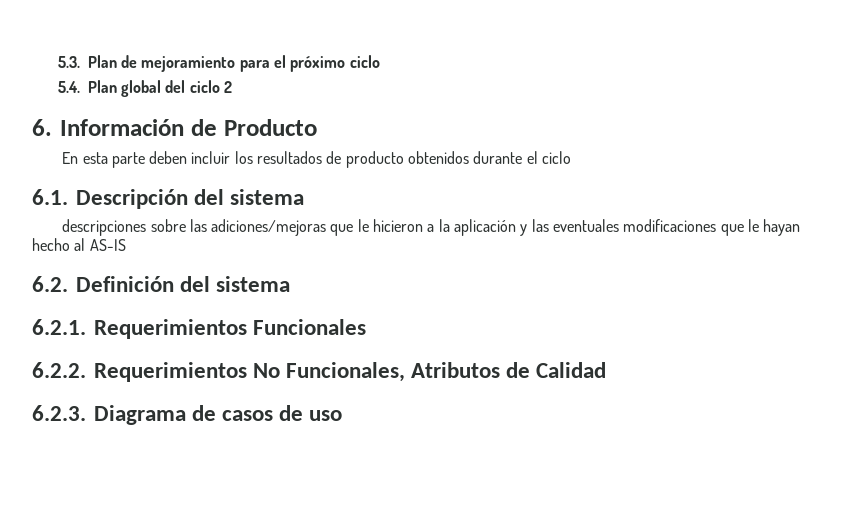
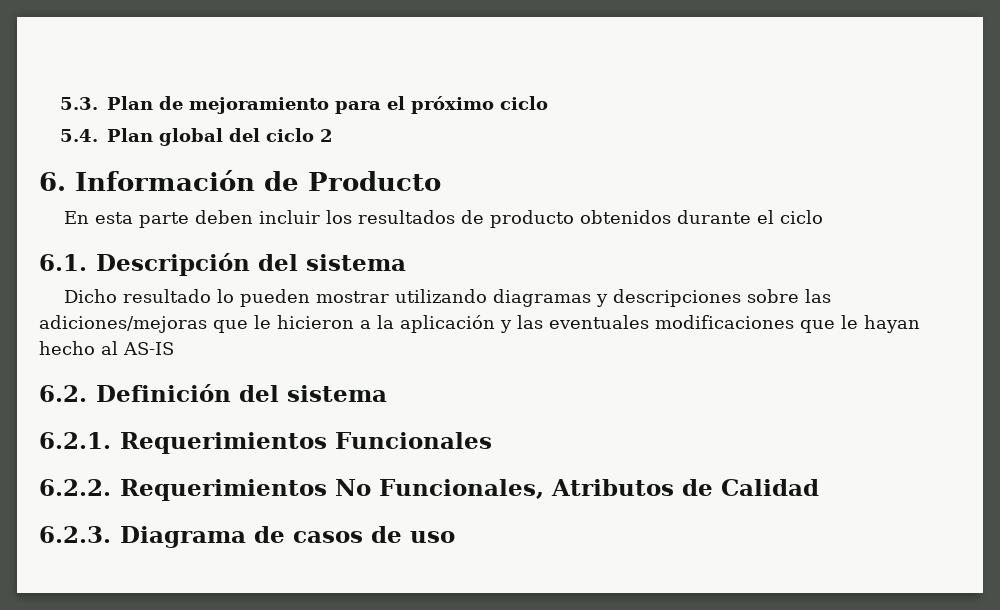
- descripciones sobre las adiciones/mejoras que le hicieron a la aplicación y las eventuales modificaciones que le hayan hecho al AS-IS
+ Dicho resultado lo pueden mostrar utilizando diagramas y descripciones sobre las adiciones/mejoras que le hicieron a la aplicación y las eventuales modificaciones que le hayan hecho al AS-IS

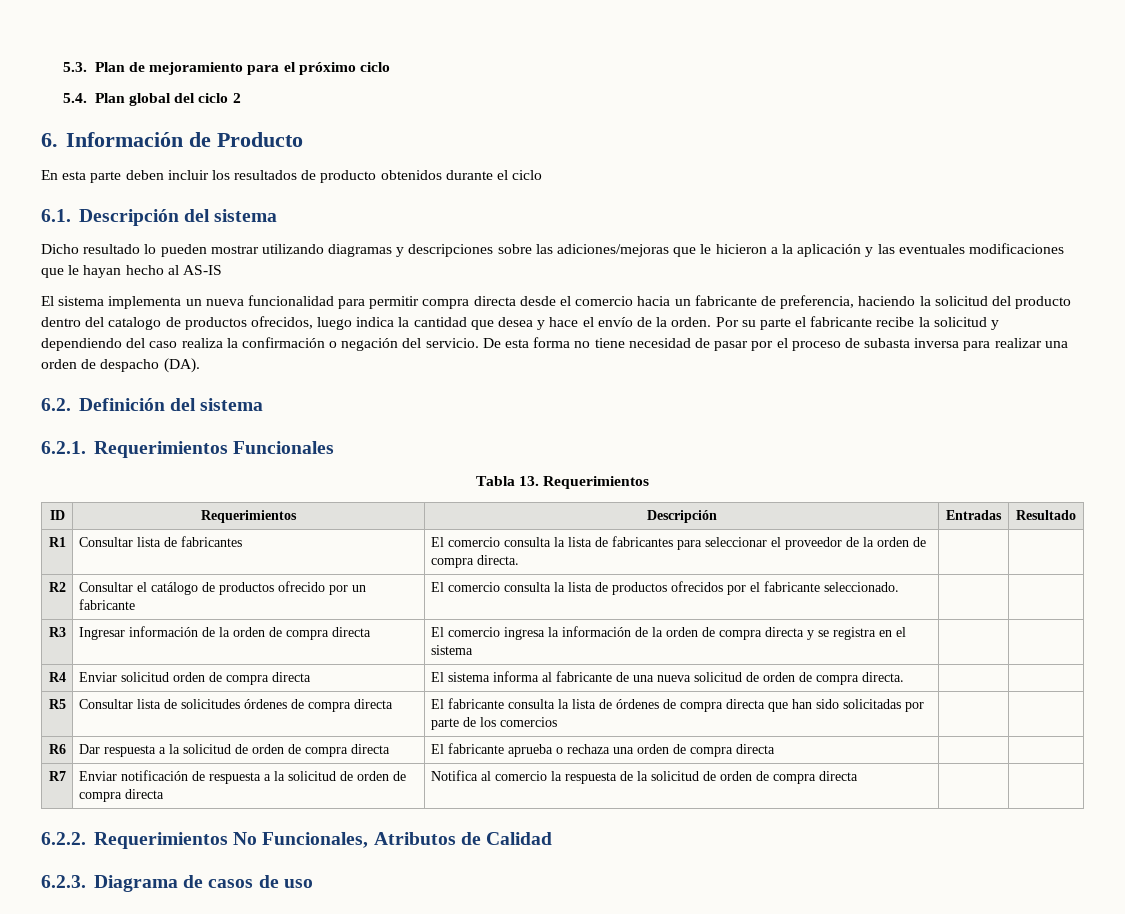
+ El sistema implementa un nueva funcionalidad para permitir compra directa desde el comercio hacia un fabricante de preferencia, haciendo la solicitud del producto dentro del catalogo de productos ofrecidos, luego indica la cantidad que desea y hace el envío de la orden. Por su parte el fabricante recibe la solicitud y dependiendo del caso realiza la confirmación o negación del servicio. De esta forma no tiene necesidad de pasar por el proceso de subasta inversa para realizar una orden de despacho (DA).
+ Tabla 13. Requerimientos
+ ID | Requerimientos | Descripción | Entradas | Resultado
+ R1 | Consultar lista de fabricantes | El comercio consulta la lista de fabricantes para seleccionar el proveedor de la orden de compra directa. | |
+ R2 | Consultar el catálogo de productos ofrecido por un fabricante | El comercio consulta la lista de productos ofrecidos por el fabricante seleccionado. | |
+ R3 | Ingresar información de la orden de compra directa | El comercio ingresa la información de la orden de compra directa y se registra en el sistema | |
+ R4 | Enviar solicitud orden de compra directa | El sistema informa al fabricante de una nueva solicitud de orden de compra directa. | |
+ R5 | Consultar lista de solicitudes órdenes de compra directa | El fabricante consulta la lista de órdenes de compra directa que han sido solicitadas por parte de los comercios | |
+ R6 | Dar respuesta a la solicitud de orden de compra directa | El fabricante aprueba o rechaza una orden de compra directa | |
+ R7 | Enviar notificación de respuesta a la solicitud de orden de compra directa | Notifica al comercio la respuesta de la solicitud de orden de compra directa | |

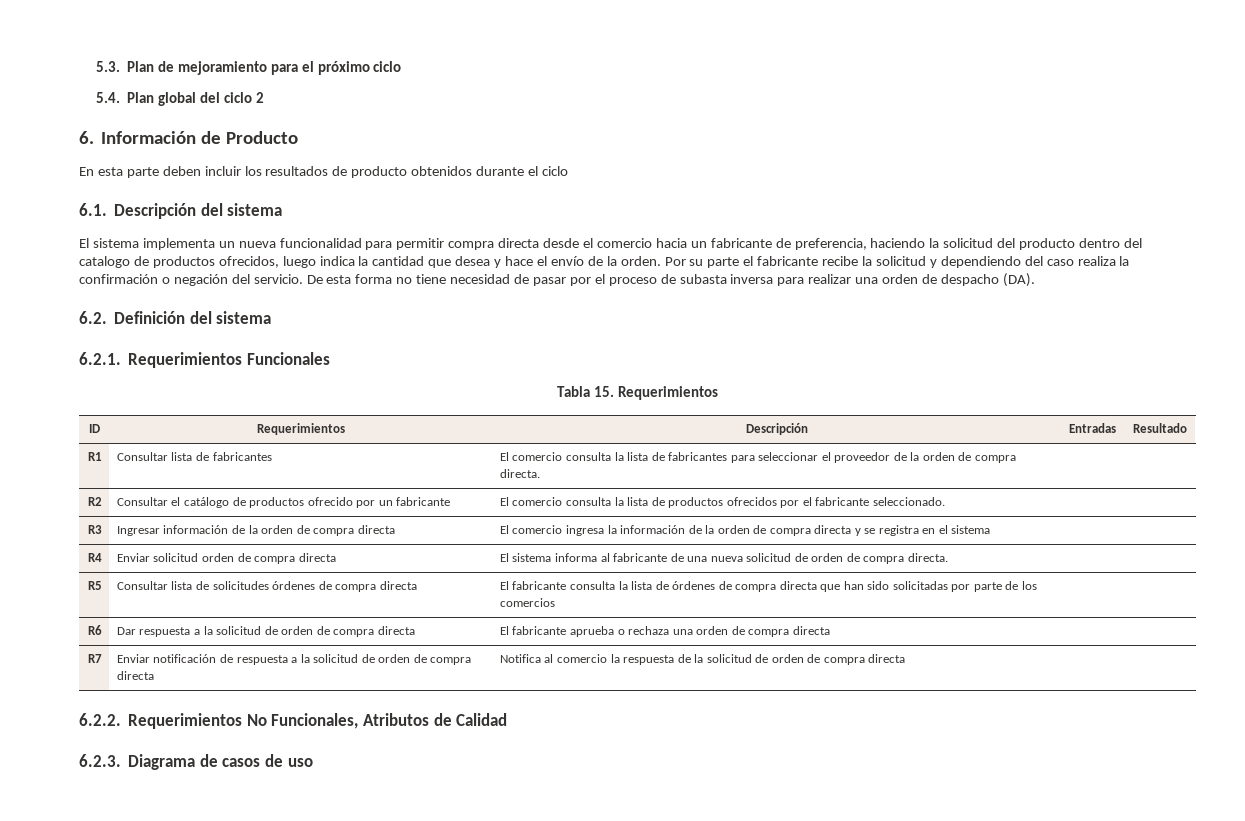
- Dicho resultado lo pueden mostrar utilizando diagramas y descripciones sobre las adiciones/mejoras que le hicieron a la aplicación y las eventuales modificaciones que le hayan hecho al AS-IS
- Tabla 13. Requerimientos
+ Tabla 15. Requerimientos

